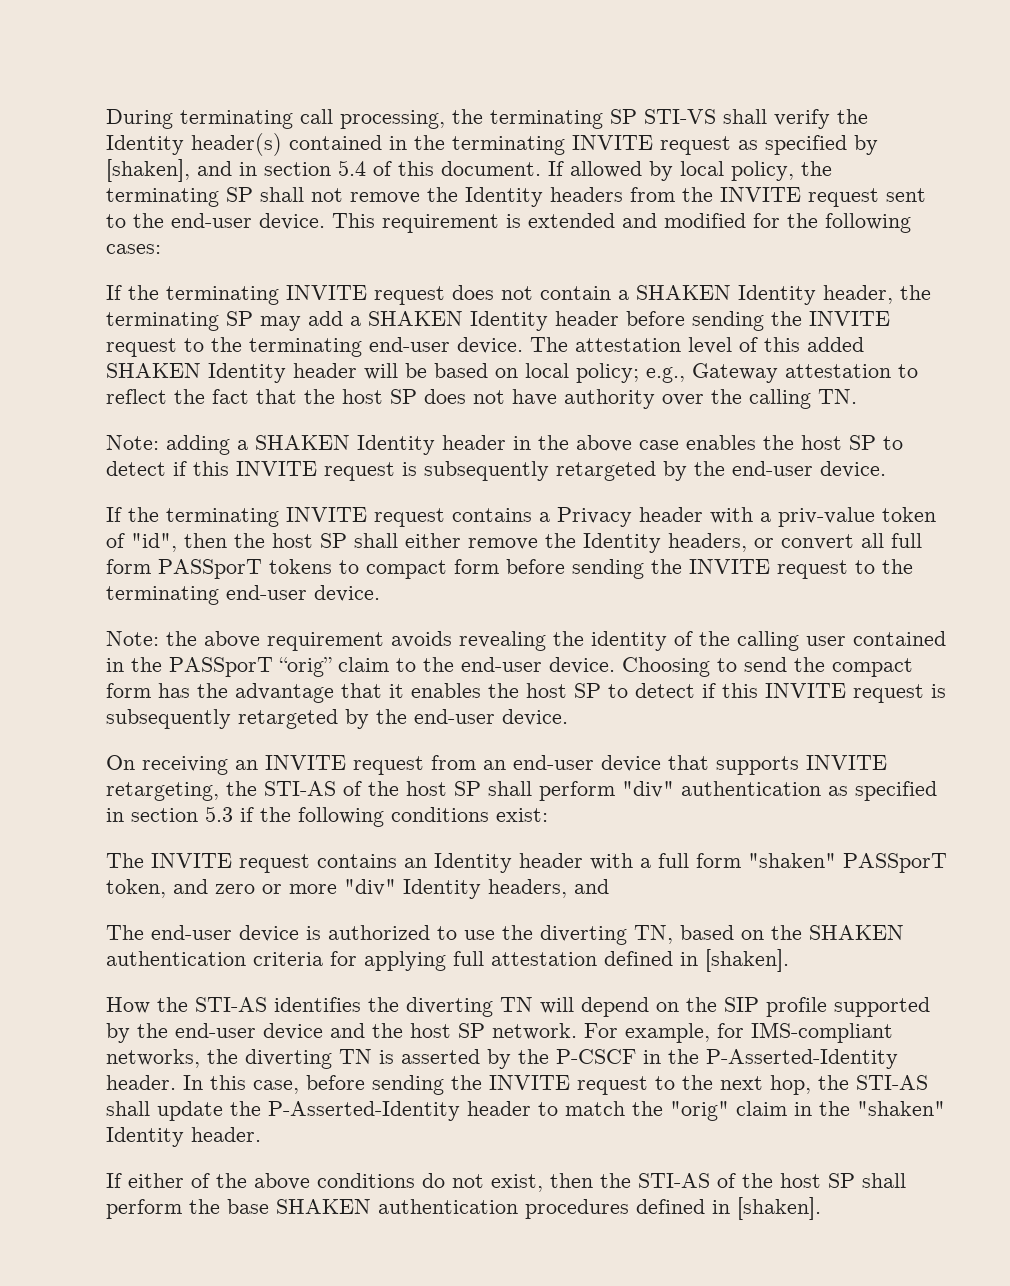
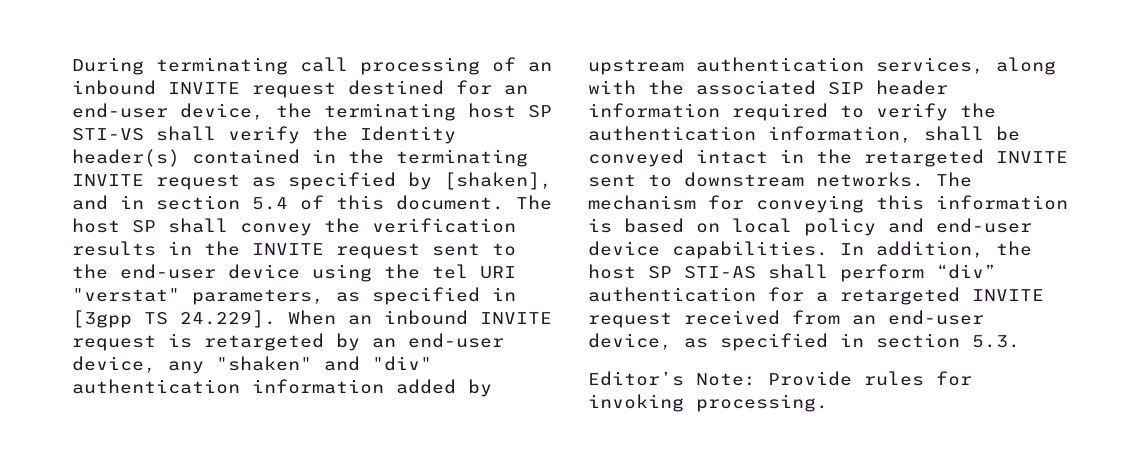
- During terminating call processing, the terminating SP STI-VS shall verify the Identity header(s) contained in the terminating INVITE request as specified by [shaken], and in section 5.4 of this document.
+ During terminating call processing of an inbound INVITE request destined for an end-user device, the terminating host SP STI-VS shall verify the Identity header(s) contained in the terminating INVITE request as specified by [shaken], and in section 5.4 of this document.
- If allowed by local policy, the terminating SP shall not remove the Identity headers from the INVITE request sent to the end-user device. This requirement is extended and modified for the following cases:
- If the terminating INVITE request does not contain a SHAKEN Identity header, the terminating SP may add a SHAKEN Identity header before sending the INVITE request to the terminating end-user device. The attestation level of this added SHAKEN Identity header will be based on local policy; e.g., Gateway attestation to reflect the fact that the host SP does not have authority over the calling TN.
- Note: adding a SHAKEN Identity header in the above case enables the host SP to detect if this INVITE request is subsequently retargeted by the end-user device.
- If the terminating INVITE request contains a Privacy header with a priv-value token of "id", then the host SP shall either remove the Identity headers, or convert all full form PASSporT tokens to compact form before sending the INVITE request to the terminating end-user device.
- Note: the above requirement avoids revealing the identity of the calling user contained in the PASSporT “orig” claim to the end-user device. Choosing to send the compact form has the advantage that it enables the host SP to detect if this INVITE request is subsequently retargeted by the end-user device.
- On receiving an INVITE request from an end-user device that supports INVITE retargeting, the STI-AS of the host SP shall perform "div" authentication as specified in section 5.3 if the following conditions exist:
- The INVITE request contains an Identity header with a full form "shaken" PASSporT token, and zero or more "div" Identity headers, and
- The end-user device is authorized to use the diverting TN, based on the SHAKEN authentication criteria for applying full attestation defined in [shaken].
- How the STI-AS identifies the diverting TN will depend on the SIP profile supported by the end-user device and the host SP network. For example, for IMS-compliant networks, the diverting TN is asserted by the P-CSCF in the P-Asserted-Identity header. In this case, before sending the INVITE request to the next hop, the STI-AS shall update the P-Asserted-Identity header to match the "orig" claim in the "shaken" Identity header.
- If either of the above conditions do not exist, then the STI-AS of the host SP shall perform the base SHAKEN authentication procedures defined in [shaken].
+ The host SP shall convey the verification results in the INVITE request sent to the end-user device using the tel URI "verstat" parameters, as specified in [3gpp TS 24.229]. When an inbound INVITE request is retargeted by an end-user device, any "shaken" and "div" authentication information added by upstream authentication services, along with the associated SIP header information required to verify the authentication information, shall be conveyed intact in the retargeted INVITE sent to downstream networks. The mechanism for conveying this information is based on local policy and end-user device capabilities. In addition, the host SP STI-AS shall perform “div” authentication for a retargeted INVITE request received from an end-user device, as specified in section 5.3.
+ Editor’s Note: Provide rules for invoking processing.

